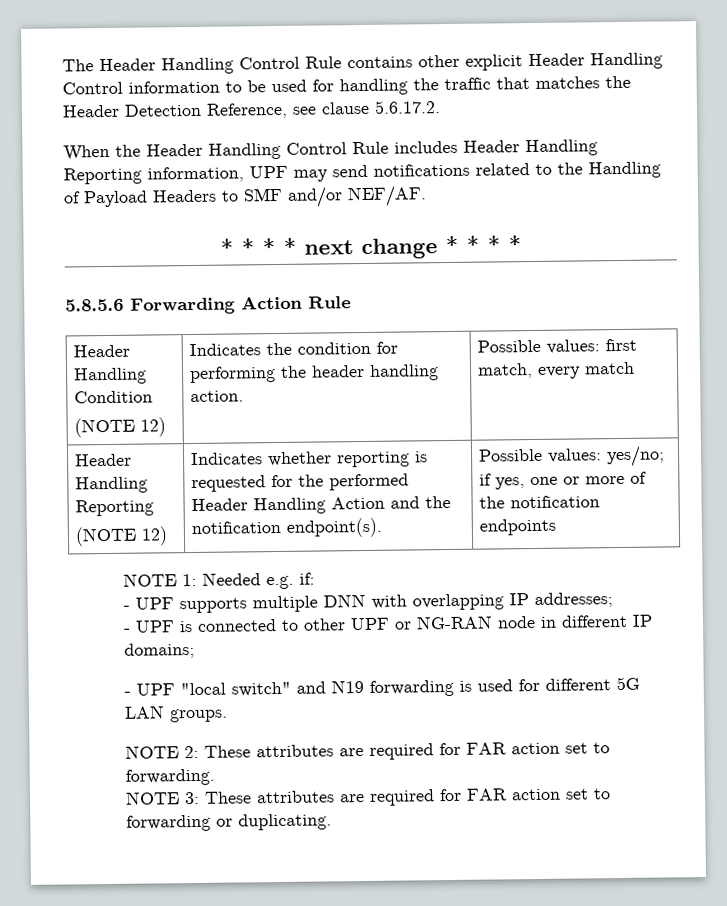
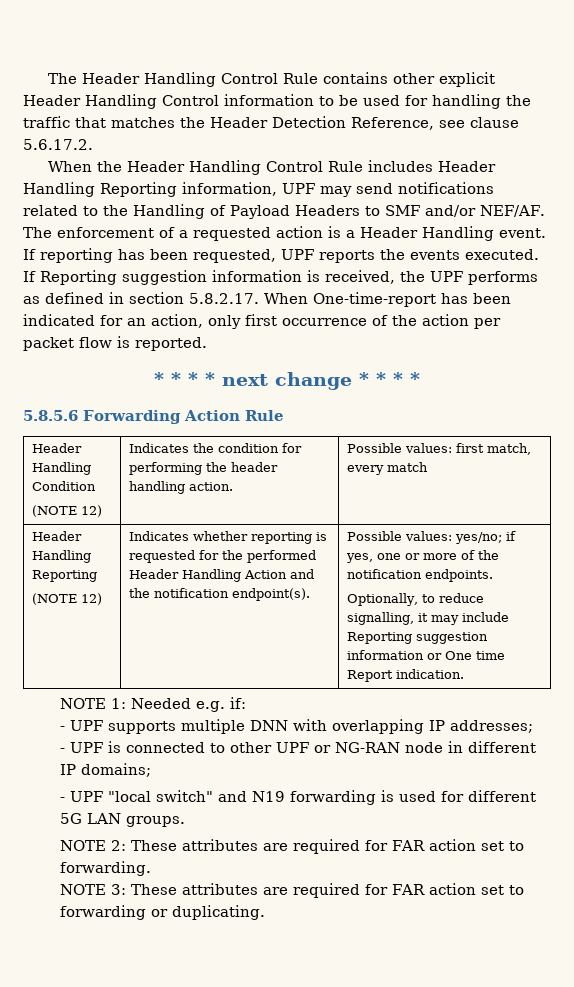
+ The enforcement of a requested action is a Header Handling event. If reporting has been requested, UPF reports the events executed. If Reporting suggestion information is received, the UPF performs as defined in section 5.8.2.17. When One-time-report has been indicated for an action, only first occurrence of the action per packet flow is reported.
- Possible values: yes/no; if yes, one or more of the notification endpoints
+ Possible values: yes/no; if yes, one or more of the notification endpoints.
+ Optionally, to reduce signalling, it may include Reporting suggestion information or One time Report indication.

